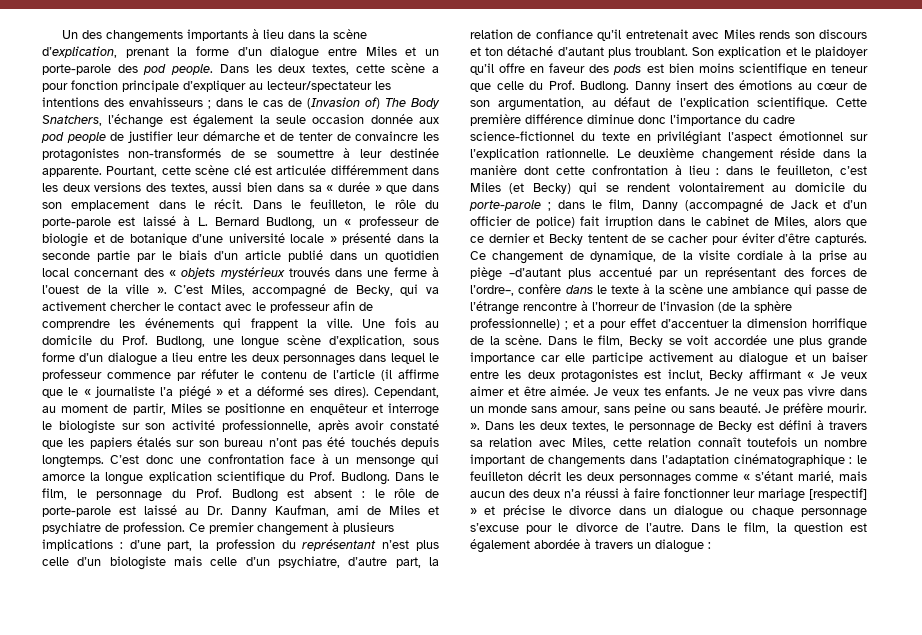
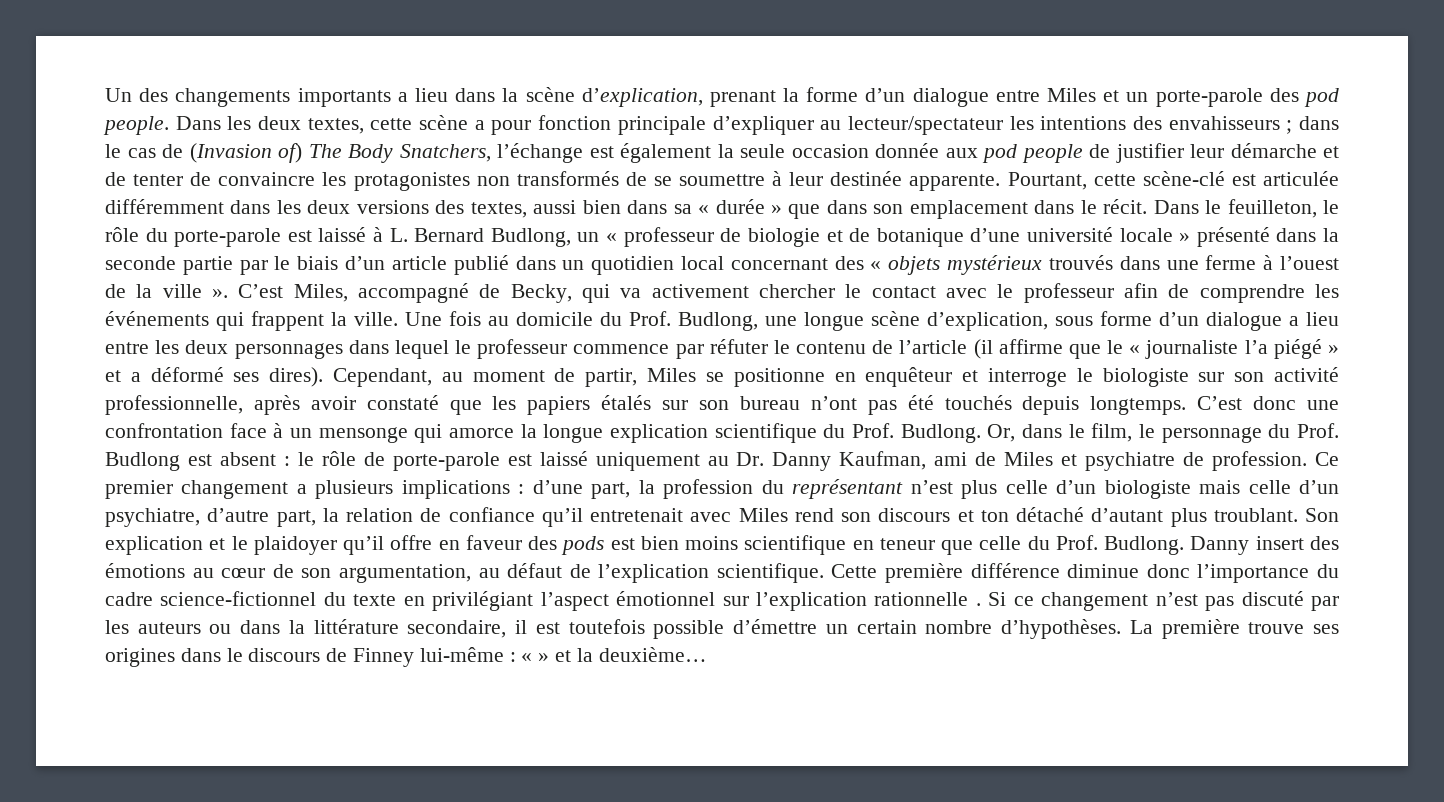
- Un des changements importants à lieu dans la scène d’explication, prenant la forme d’un dialogue entre Miles et un porte-parole des pod people.
+ Un des changements importants a lieu dans la scène d’explication, prenant la forme d’un dialogue entre Miles et un porte-parole des pod people.
- Dans les deux textes, cette scène a pour fonction principale d’expliquer au lecteur/spectateur les intentions des envahisseurs ; dans le cas de (Invasion of) The Body Snatchers, l’échange est également la seule occasion donnée aux pod people de justifier leur démarche et de tenter de convaincre les protagonistes non-transformés de se soumettre à leur destinée apparente.
+ Dans les deux textes, cette scène a pour fonction principale d’expliquer au lecteur/spectateur les intentions des envahisseurs ; dans le cas de (Invasion of) The Body Snatchers, l’échange est également la seule occasion donnée aux pod people de justifier leur démarche et de tenter de convaincre les protagonistes non transformés de se soumettre à leur destinée apparente.
- Pourtant, cette scène clé est articulée différemment dans les deux versions des textes, aussi bien dans sa « durée » que dans son emplacement dans le récit.
+ Pourtant, cette scène-clé est articulée différemment dans les deux versions des textes, aussi bien dans sa « durée » que dans son emplacement dans le récit.
- Dans le film, le personnage du Prof. Budlong est absent : le rôle de porte-parole est laissé au Dr. Danny Kaufman, ami de Miles et psychiatre de profession.
+ Or, dans le film, le personnage du Prof. Budlong est absent : le rôle de porte-parole est laissé uniquement au Dr. Danny Kaufman, ami de Miles et psychiatre de profession.
- Ce premier changement à plusieurs implications : d’une part, la profession du représentant n’est plus celle d’un biologiste mais celle d’un psychiatre, d’autre part, la relation de confiance qu’il entretenait avec Miles rends son discours et ton détaché d’autant plus troublant.
+ Ce premier changement a plusieurs implications : d’une part, la profession du représentant n’est plus celle d’un biologiste mais celle d’un psychiatre, d’autre part, la relation de confiance qu’il entretenait avec Miles rend son discours et ton détaché d’autant plus troublant.
- Cette première différence diminue donc l’importance du cadre science-fictionnel du texte en privilégiant l’aspect émotionnel sur l’explication rationnelle. Le deuxième changement réside dans la manière dont cette confrontation à lieu : dans le feuilleton, c’est Miles (et Becky) qui se rendent volontairement au domicile du porte-parole ; dans le film, Danny (accompagné de Jack et d’un officier de police) fait irruption dans le cabinet de Miles, alors que ce dernier et Becky tentent de se cacher pour éviter d’être capturés. Ce changement de dynamique, de la visite cordiale à la prise au piège –d’autant plus accentué par un représentant des forces de l’ordre–, confère dans le texte à la scène une ambiance qui passe de l’étrange rencontre à l’horreur de l’invasion (de la sphère professionnelle) ; et a pour effet d’accentuer la dimension horrifique de la scène. Dans le film, Becky se voit accordée une plus grande importance car elle participe activement au dialogue et un baiser entre les deux protagonistes est inclut, Becky affirmant « Je veux aimer et être aimée. Je veux tes enfants. Je ne veux pas vivre dans un monde sans amour, sans peine ou sans beauté. Je préfère mourir. ». Dans les deux textes, le personnage de Becky est défini à travers sa relation avec Miles, cette relation connaît toutefois un nombre important de changements dans l’adaptation cinématographique : le feuilleton décrit les deux personnages comme « s’étant marié, mais aucun des deux n’a réussi à faire fonctionner leur mariage [respectif] » et précise le divorce dans un dialogue ou chaque personnage s’excuse pour le divorce de l’autre. Dans le film, la question est également abordée à travers un dialogue :
+ Cette première différence diminue donc l’importance du cadre science-fictionnel du texte en privilégiant l’aspect émotionnel sur l’explication rationnelle . Si ce changement n’est pas discuté par les auteurs ou dans la littérature secondaire, il est toutefois possible d’émettre un certain nombre d’hypothèses. La première trouve ses origines dans le discours de Finney lui-même : « » et la deuxième…

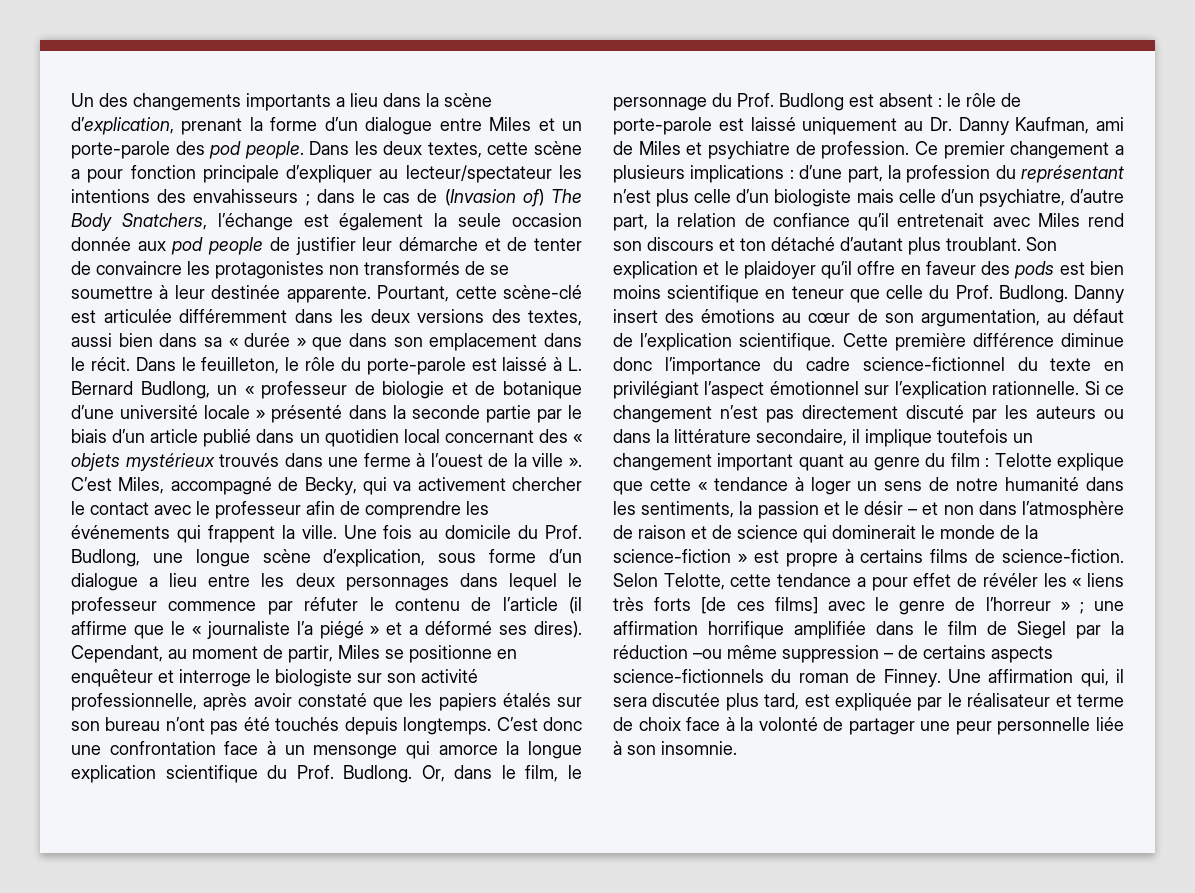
- Cette première différence diminue donc l’importance du cadre science-fictionnel du texte en privilégiant l’aspect émotionnel sur l’explication rationnelle .
+ Cette première différence diminue donc l’importance du cadre science-fictionnel du texte en privilégiant l’aspect émotionnel sur l’explication rationnelle.
- Si ce changement n’est pas discuté par les auteurs ou dans la littérature secondaire, il est toutefois possible d’émettre un certain nombre d’hypothèses. La première trouve ses origines dans le discours de Finney lui-même : « » et la deuxième…
+ Si ce changement n’est pas directement discuté par les auteurs ou dans la littérature secondaire, il implique toutefois un changement important quant au genre du film : Telotte explique que cette « tendance à loger un sens de notre humanité dans les sentiments, la passion et le désir – et non dans l’atmosphère de raison et de science qui dominerait le monde de la science-fiction » est propre à certains films de science-fiction. Selon Telotte, cette tendance a pour effet de révéler les « liens très forts [de ces films] avec le genre de l’horreur » ; une affirmation horrifique amplifiée dans le film de Siegel par la réduction –ou même suppression – de certains aspects science-fictionnels du roman de Finney. Une affirmation qui, il sera discutée plus tard, est expliquée par le réalisateur et terme de choix face à la volonté de partager une peur personnelle liée à son insomnie.

